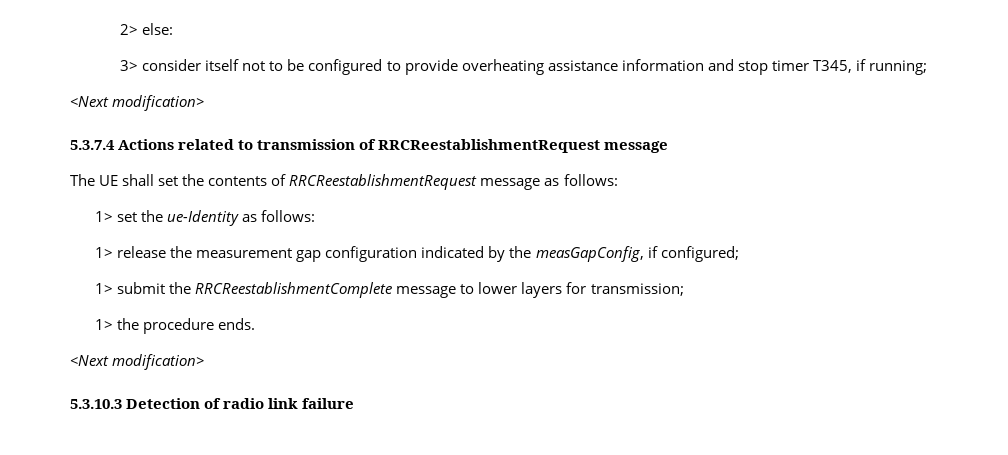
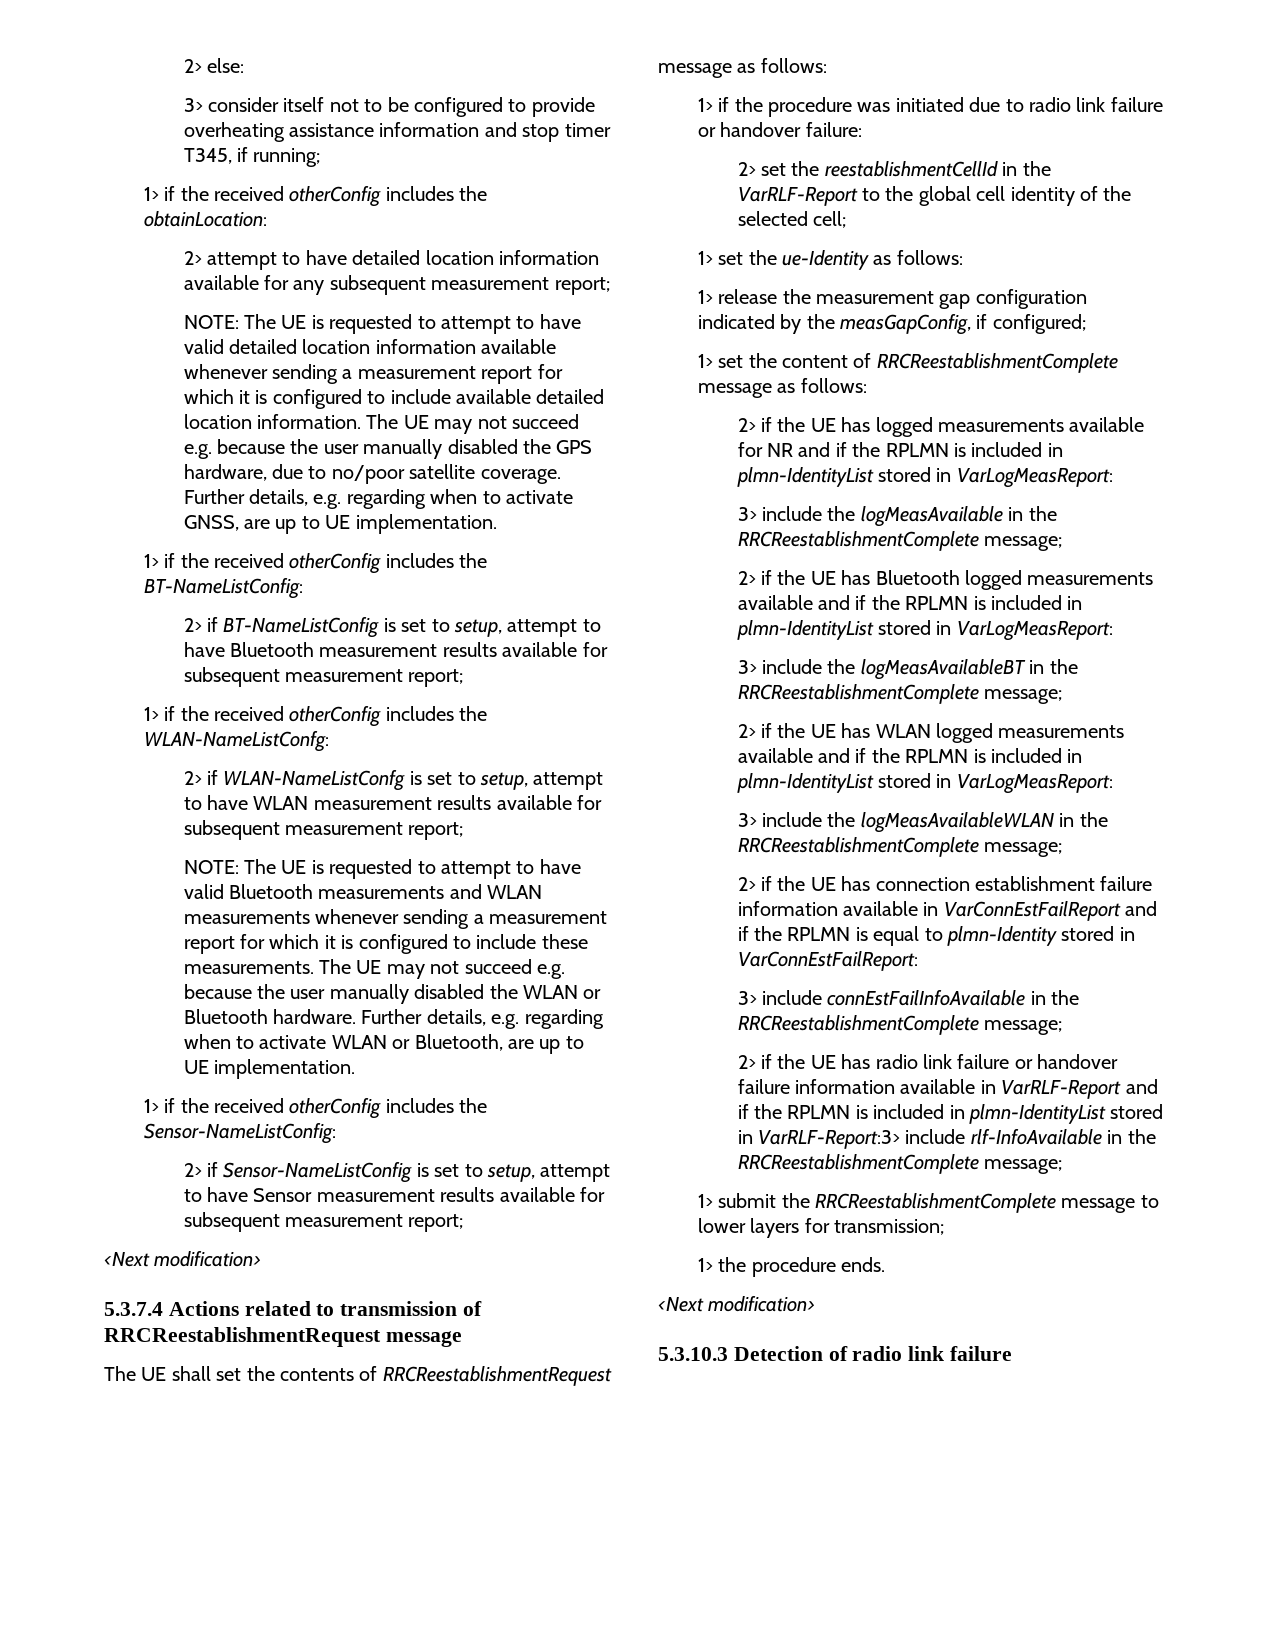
+ 1> if the received otherConfig includes the obtainLocation:
+ 2> attempt to have detailed location information available for any subsequent measurement report;
+ NOTE: The UE is requested to attempt to have valid detailed location information available whenever sending a measurement report for which it is configured to include available detailed location information. The UE may not succeed e.g. because the user manually disabled the GPS hardware, due to no/poor satellite coverage. Further details, e.g. regarding when to activate GNSS, are up to UE implementation.
+ 1> if the received otherConfig includes the BT-NameListConfig:
+ 2> if BT-NameListConfig is set to setup, attempt to have Bluetooth measurement results available for subsequent measurement report;
+ 1> if the received otherConfig includes the WLAN-NameListConfg:
+ 2> if WLAN-NameListConfg is set to setup, attempt to have WLAN measurement results available for subsequent measurement report;
+ NOTE: The UE is requested to attempt to have valid Bluetooth measurements and WLAN measurements whenever sending a measurement report for which it is configured to include these measurements. The UE may not succeed e.g. because the user manually disabled the WLAN or Bluetooth hardware. Further details, e.g. regarding when to activate WLAN or Bluetooth, are up to UE implementation.
+ 1> if the received otherConfig includes the Sensor-NameListConfig:
+ 2> if Sensor-NameListConfig is set to setup, attempt to have Sensor measurement results available for subsequent measurement report;
+ 1> if the procedure was initiated due to radio link failure or handover failure:
+ 2> set the reestablishmentCellId in the VarRLF-Report to the global cell identity of the selected cell;
+ 1> set the content of RRCReestablishmentComplete message as follows:
+ 2> if the UE has logged measurements available for NR and if the RPLMN is included in plmn-IdentityList stored in VarLogMeasReport:
+ 3> include the logMeasAvailable in the RRCReestablishmentComplete message;
+ 2> if the UE has Bluetooth logged measurements available and if the RPLMN is included in plmn-IdentityList stored in VarLogMeasReport:
+ 3> include the logMeasAvailableBT in the RRCReestablishmentComplete message;
+ 2> if the UE has WLAN logged measurements available and if the RPLMN is included in plmn-IdentityList stored in VarLogMeasReport:
+ 3> include the logMeasAvailableWLAN in the RRCReestablishmentComplete message;
+ 2> if the UE has connection establishment failure information available in VarConnEstFailReport and if the RPLMN is equal to plmn-Identity stored in VarConnEstFailReport:
+ 3> include connEstFailInfoAvailable in the RRCReestablishmentComplete message;
+ 2> if the UE has radio link failure or handover failure information available in VarRLF-Report and if the RPLMN is included in plmn-IdentityList stored in VarRLF-Report:3> include rlf-InfoAvailable in the RRCReestablishmentComplete message;

